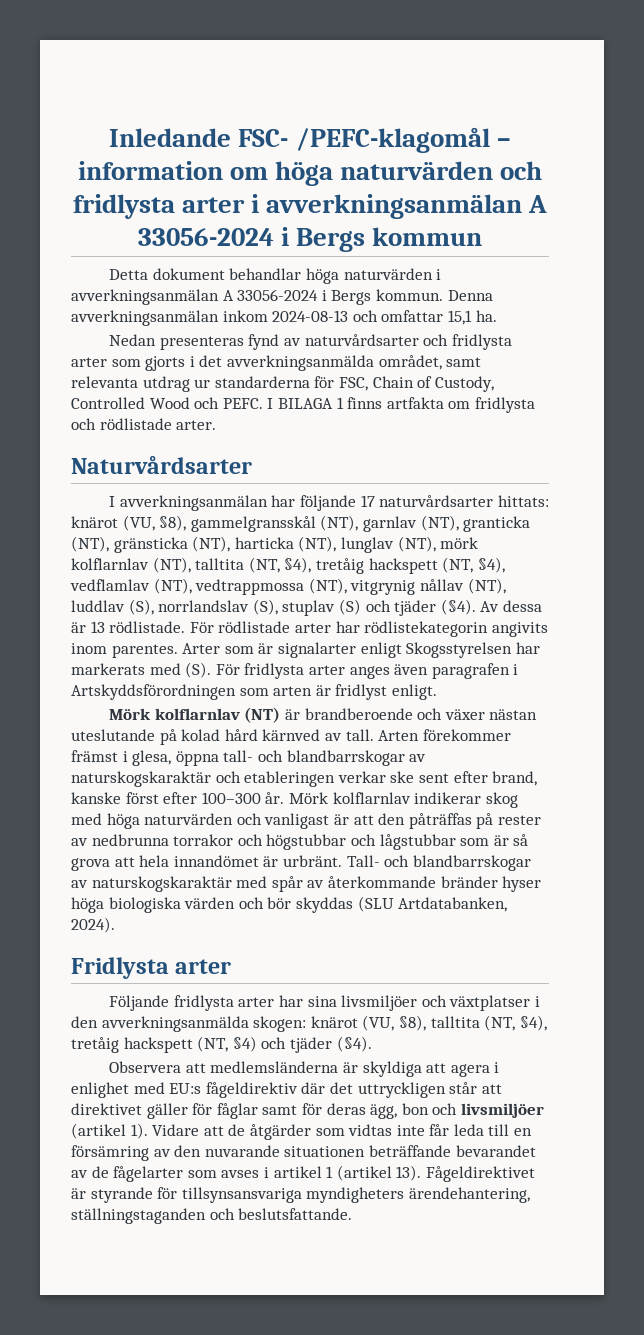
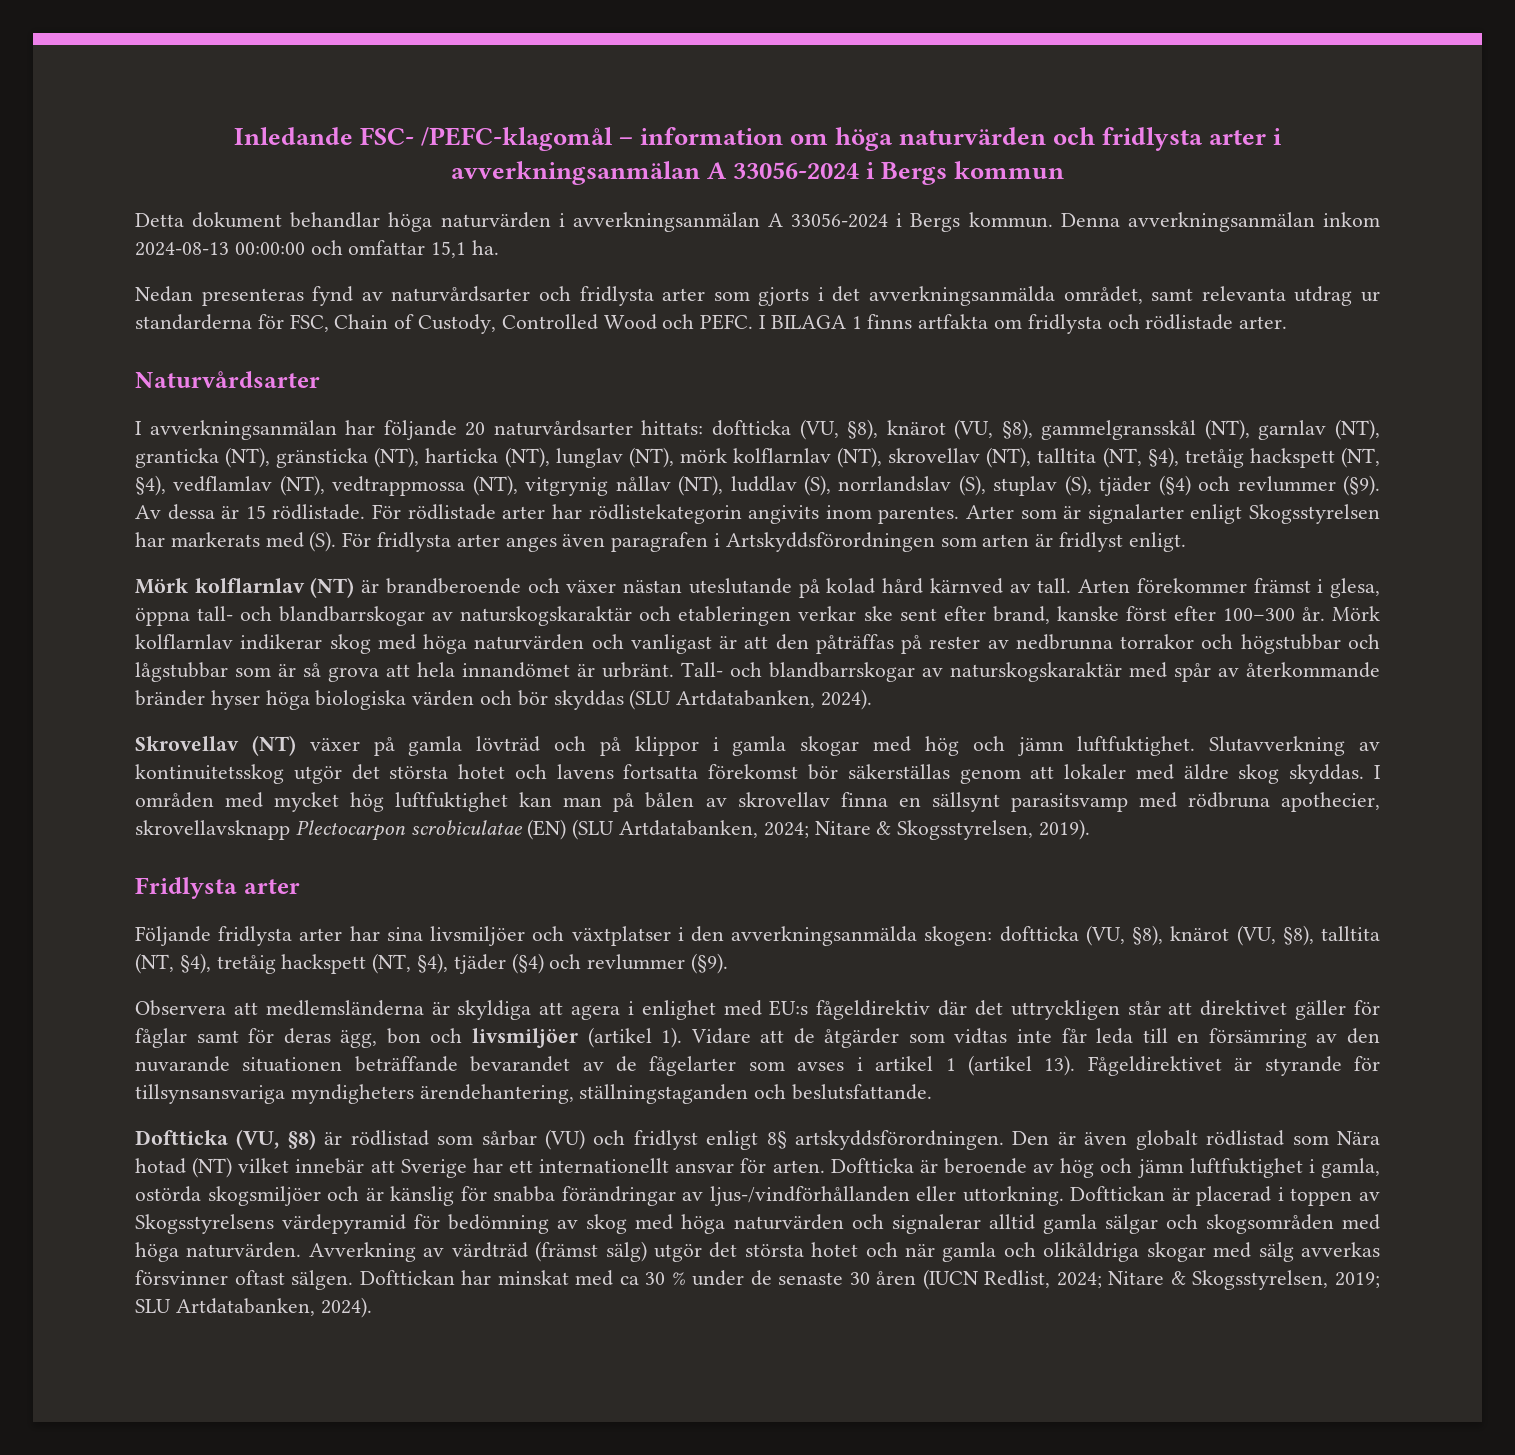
- Denna avverkningsanmälan inkom 2024-08-13 och omfattar 15,1 ha.
+ Denna avverkningsanmälan inkom 2024-08-13 00:00:00 och omfattar 15,1 ha.
- I avverkningsanmälan har följande 17 naturvårdsarter hittats: knärot (VU, §8), gammelgransskål (NT), garnlav (NT), granticka (NT), gränsticka (NT), harticka (NT), lunglav (NT), mörk kolflarnlav (NT), talltita (NT, §4), tretåig hackspett (NT, §4), vedflamlav (NT), vedtrappmossa (NT), vitgrynig nållav (NT), luddlav (S), norrlandslav (S), stuplav (S) och tjäder (§4).
+ I avverkningsanmälan har följande 20 naturvårdsarter hittats: doftticka (VU, §8), knärot (VU, §8), gammelgransskål (NT), garnlav (NT), granticka (NT), gränsticka (NT), harticka (NT), lunglav (NT), mörk kolflarnlav (NT), skrovellav (NT), talltita (NT, §4), tretåig hackspett (NT, §4), vedflamlav (NT), vedtrappmossa (NT), vitgrynig nållav (NT), luddlav (S), norrlandslav (S), stuplav (S), tjäder (§4) och revlummer (§9).
- Av dessa är 13 rödlistade.
+ Av dessa är 15 rödlistade.
+ Skrovellav (NT) växer på gamla lövträd och på klippor i gamla skogar med hög och jämn luftfuktighet. Slutavverkning av kontinuitetsskog utgör det största hotet och lavens fortsatta förekomst bör säkerställas genom att lokaler med äldre skog skyddas. I områden med mycket hög luftfuktighet kan man på bålen av skrovellav finna en sällsynt parasitsvamp med rödbruna apothecier, skrovellavsknapp Plectocarpon scrobiculatae (EN) (SLU Artdatabanken, 2024; Nitare & Skogsstyrelsen, 2019).
- Följande fridlysta arter har sina livsmiljöer och växtplatser i den avverkningsanmälda skogen: knärot (VU, §8), talltita (NT, §4), tretåig hackspett (NT, §4) och tjäder (§4).
+ Följande fridlysta arter har sina livsmiljöer och växtplatser i den avverkningsanmälda skogen: doftticka (VU, §8), knärot (VU, §8), talltita (NT, §4), tretåig hackspett (NT, §4), tjäder (§4) och revlummer (§9).
+ Doftticka (VU, §8) är rödlistad som sårbar (VU) och fridlyst enligt 8§ artskyddsförordningen. Den är även globalt rödlistad som Nära hotad (NT) vilket innebär att Sverige har ett internationellt ansvar för arten. Doftticka är beroende av hög och jämn luftfuktighet i gamla, ostörda skogsmiljöer och är känslig för snabba förändringar av ljus-/vindförhållanden eller uttorkning. Dofttickan är placerad i toppen av Skogsstyrelsens värdepyramid för bedömning av skog med höga naturvärden och signalerar alltid gamla sälgar och skogsområden med höga naturvärden. Avverkning av värdträd (främst sälg) utgör det största hotet och när gamla och olikåldriga skogar med sälg avverkas försvinner oftast sälgen. Dofttickan har minskat med ca 30 % under de senaste 30 åren (IUCN Redlist, 2024; Nitare & Skogsstyrelsen, 2019; SLU Artdatabanken, 2024).

